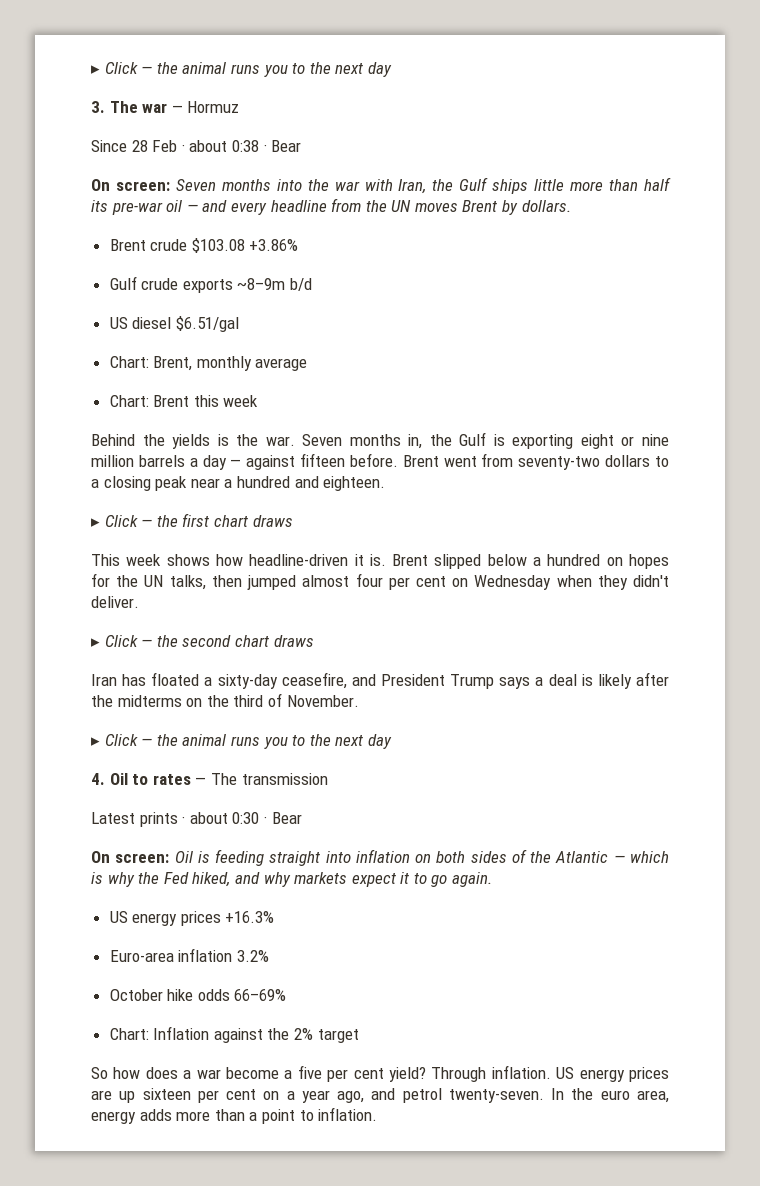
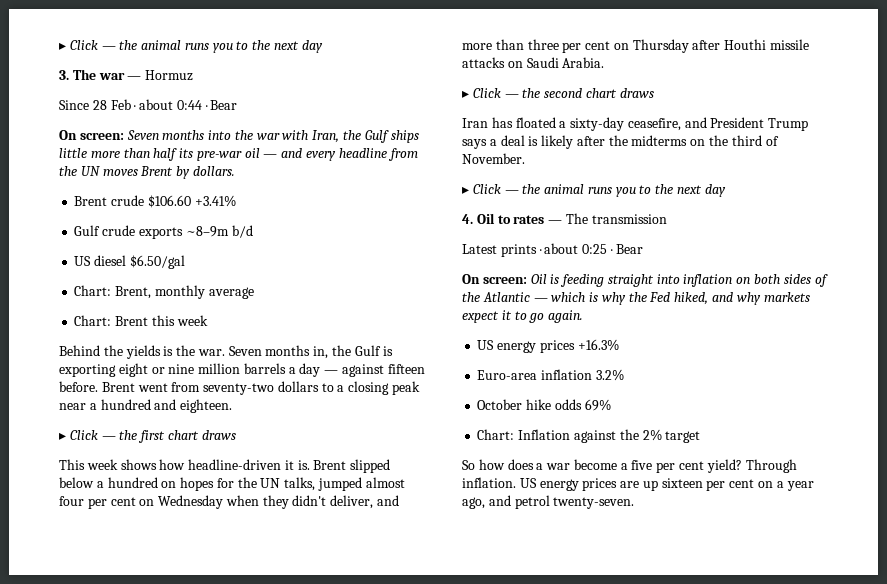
- Since 28 Feb · about 0:38 · Bear
+ Since 28 Feb · about 0:44 · Bear
- Brent crude $103.08 +3.86%
+ Brent crude $106.60 +3.41%
- US diesel $6.51/gal
+ US diesel $6.50/gal
- Brent slipped below a hundred on hopes for the UN talks, then jumped almost four per cent on Wednesday when they didn't deliver.
+ Brent slipped below a hundred on hopes for the UN talks, jumped almost four per cent on Wednesday when they didn't deliver, and more than three per cent on Thursday after Houthi missile attacks on Saudi Arabia.
- Latest prints · about 0:30 · Bear
+ Latest prints · about 0:25 · Bear
- October hike odds 66–69%
+ October hike odds 69%
- In the euro area, energy adds more than a point to inflation.

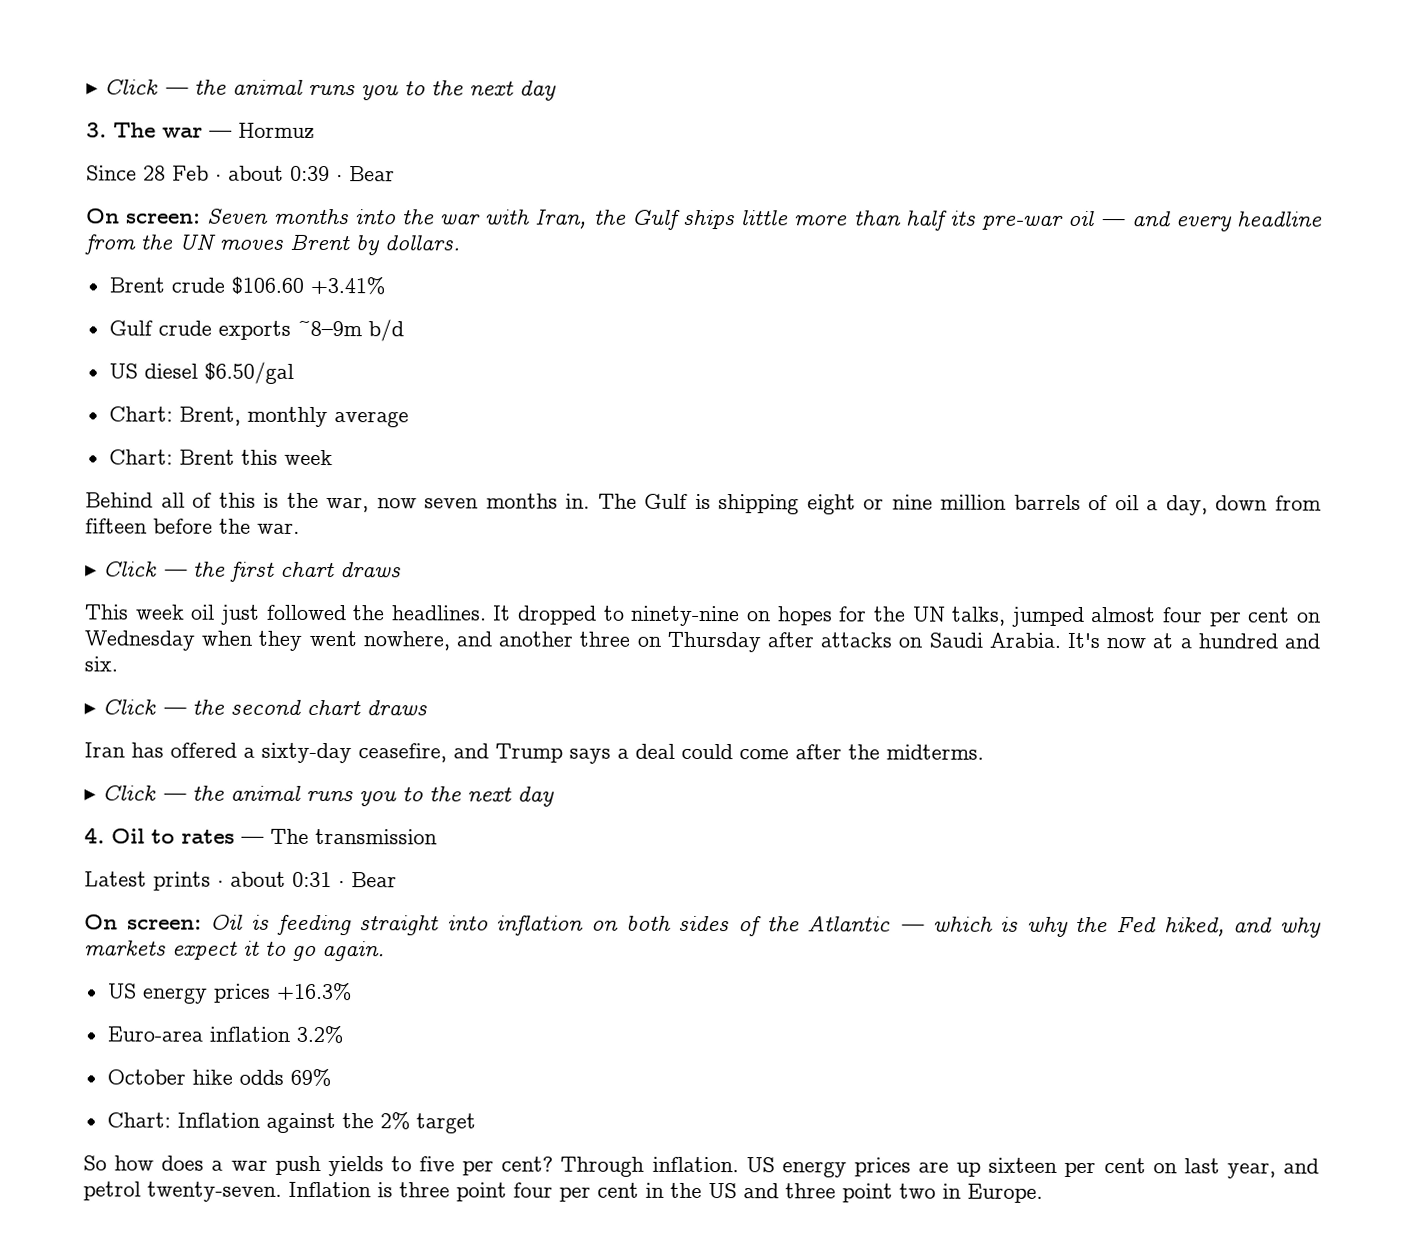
- Since 28 Feb · about 0:44 · Bear
+ Since 28 Feb · about 0:39 · Bear
- Behind the yields is the war. Seven months in, the Gulf is exporting eight or nine million barrels a day — against fifteen before. Brent went from seventy-two dollars to a closing peak near a hundred and eighteen.
+ Behind all of this is the war, now seven months in. The Gulf is shipping eight or nine million barrels of oil a day, down from fifteen before the war.
- This week shows how headline-driven it is. Brent slipped below a hundred on hopes for the UN talks, jumped almost four per cent on Wednesday when they didn't deliver, and more than three per cent on Thursday after Houthi missile attacks on Saudi Arabia.
+ This week oil just followed the headlines. It dropped to ninety-nine on hopes for the UN talks, jumped almost four per cent on Wednesday when they went nowhere, and another three on Thursday after attacks on Saudi Arabia. It's now at a hundred and six.
- Iran has floated a sixty-day ceasefire, and President Trump says a deal is likely after the midterms on the third of November.
+ Iran has offered a sixty-day ceasefire, and Trump says a deal could come after the midterms.
- Latest prints · about 0:25 · Bear
+ Latest prints · about 0:31 · Bear
- So how does a war become a five per cent yield?
+ So how does a war push yields to five per cent?
- US energy prices are up sixteen per cent on a year ago, and petrol twenty-seven.
+ US energy prices are up sixteen per cent on last year, and petrol twenty-seven. Inflation is three point four per cent in the US and three point two in Europe.

